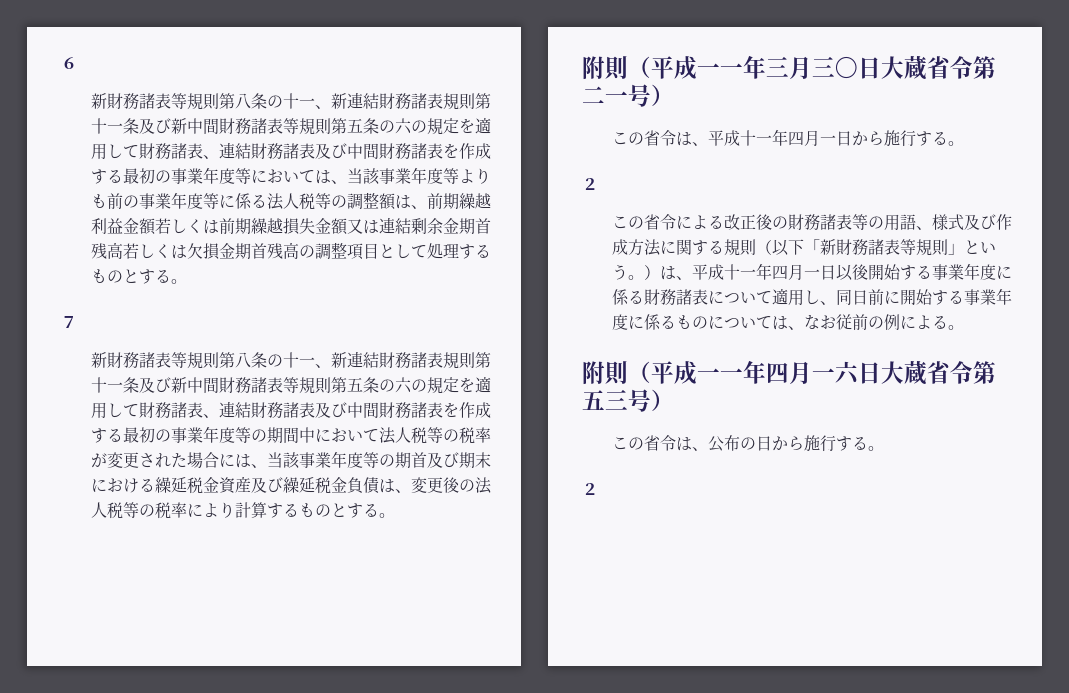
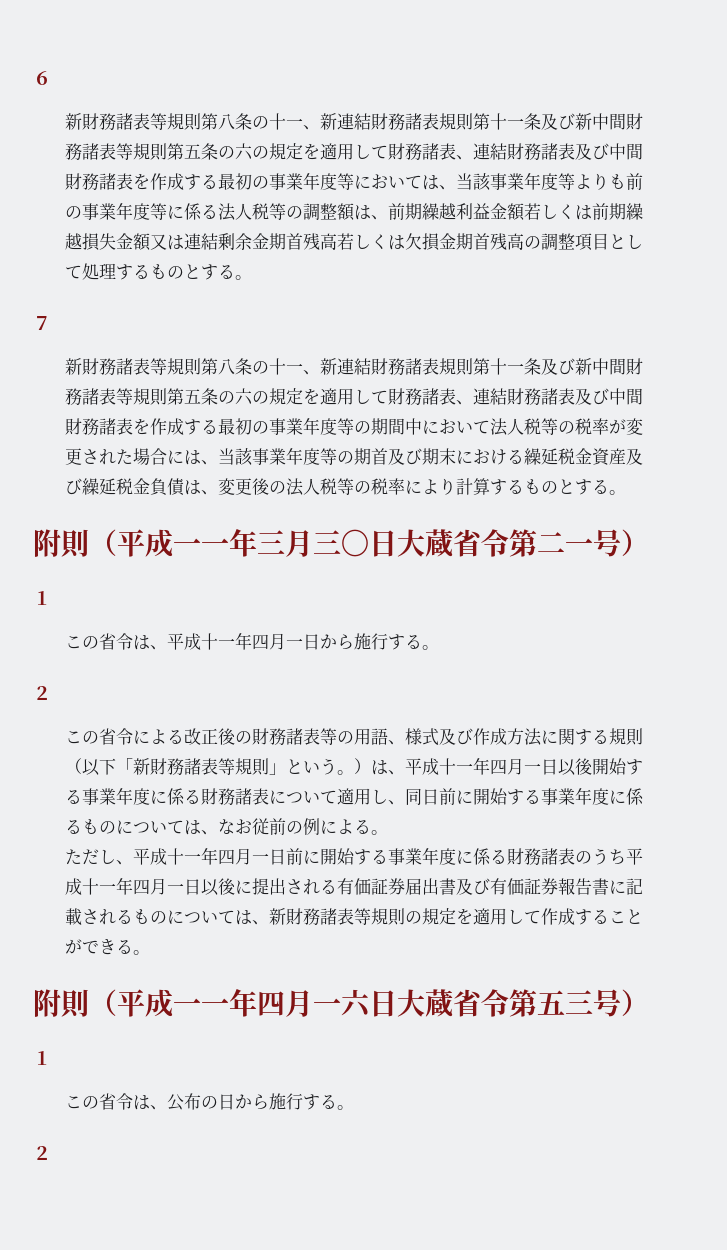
  附則（平成一一年三月三〇日大蔵省令第二一号）
+ １
+ ただし、平成十一年四月一日前に開始する事業年度に係る財務諸表のうち平成十一年四月一日以後に提出される有価証券届出書及び有価証券報告書に記載されるものについては、新財務諸表等規則の規定を適用して作成することができる。
  附則（平成一一年四月一六日大蔵省令第五三号）
+ １

